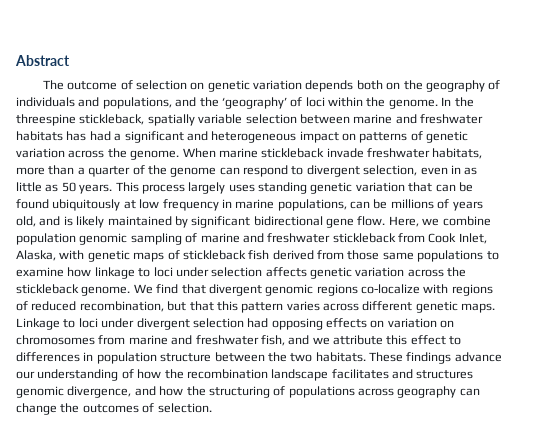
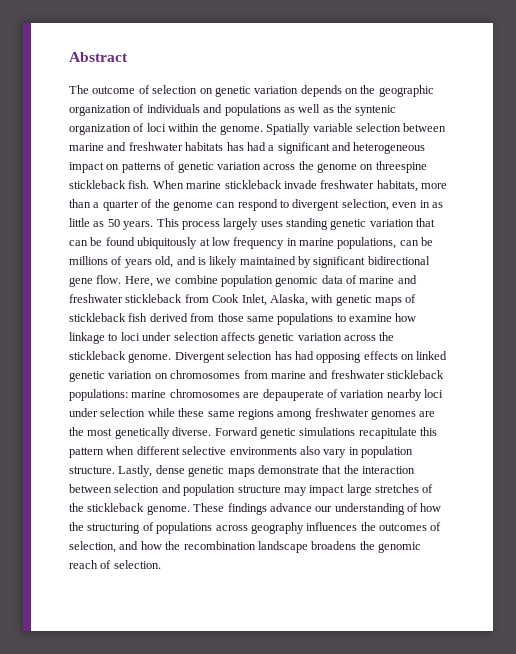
- The outcome of selection on genetic variation depends both on the geography of individuals and populations, and the ‘geography’ of loci within the genome.
+ The outcome of selection on genetic variation depends on the geographic organization of individuals and populations as well as the syntenic organization of loci within the genome.
- In the threespine stickleback, spatially variable selection between marine and freshwater habitats has had a significant and heterogeneous impact on patterns of genetic variation across the genome.
+ Spatially variable selection between marine and freshwater habitats has had a significant and heterogeneous impact on patterns of genetic variation across the genome on threespine stickleback fish.
- Here, we combine population genomic sampling of marine and freshwater stickleback from Cook Inlet, Alaska, with genetic maps of stickleback fish derived from those same populations to examine how linkage to loci under selection affects genetic variation across the stickleback genome.
+ Here, we combine population genomic data of marine and freshwater stickleback from Cook Inlet, Alaska, with genetic maps of stickleback fish derived from those same populations to examine how linkage to loci under selection affects genetic variation across the stickleback genome.
- We find that divergent genomic regions co-localize with regions of reduced recombination, but that this pattern varies across different genetic maps. Linkage to loci under divergent selection had opposing effects on variation on chromosomes from marine and freshwater fish, and we attribute this effect to differences in population structure between the two habitats.
+ Divergent selection has had opposing effects on linked genetic variation on chromosomes from marine and freshwater stickleback populations: marine chromosomes are depauperate of variation nearby loci under selection while these same regions among freshwater genomes are the most genetically diverse. Forward genetic simulations recapitulate this pattern when different selective environments also vary in population structure. Lastly, dense genetic maps demonstrate that the interaction between selection and population structure may impact large stretches of the stickleback genome.
- These findings advance our understanding of how the recombination landscape facilitates and structures genomic divergence, and how the structuring of populations across geography can change the outcomes of selection.
+ These findings advance our understanding of how the structuring of populations across geography influences the outcomes of selection, and how the recombination landscape broadens the genomic reach of selection.

